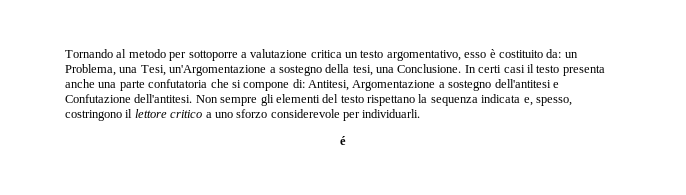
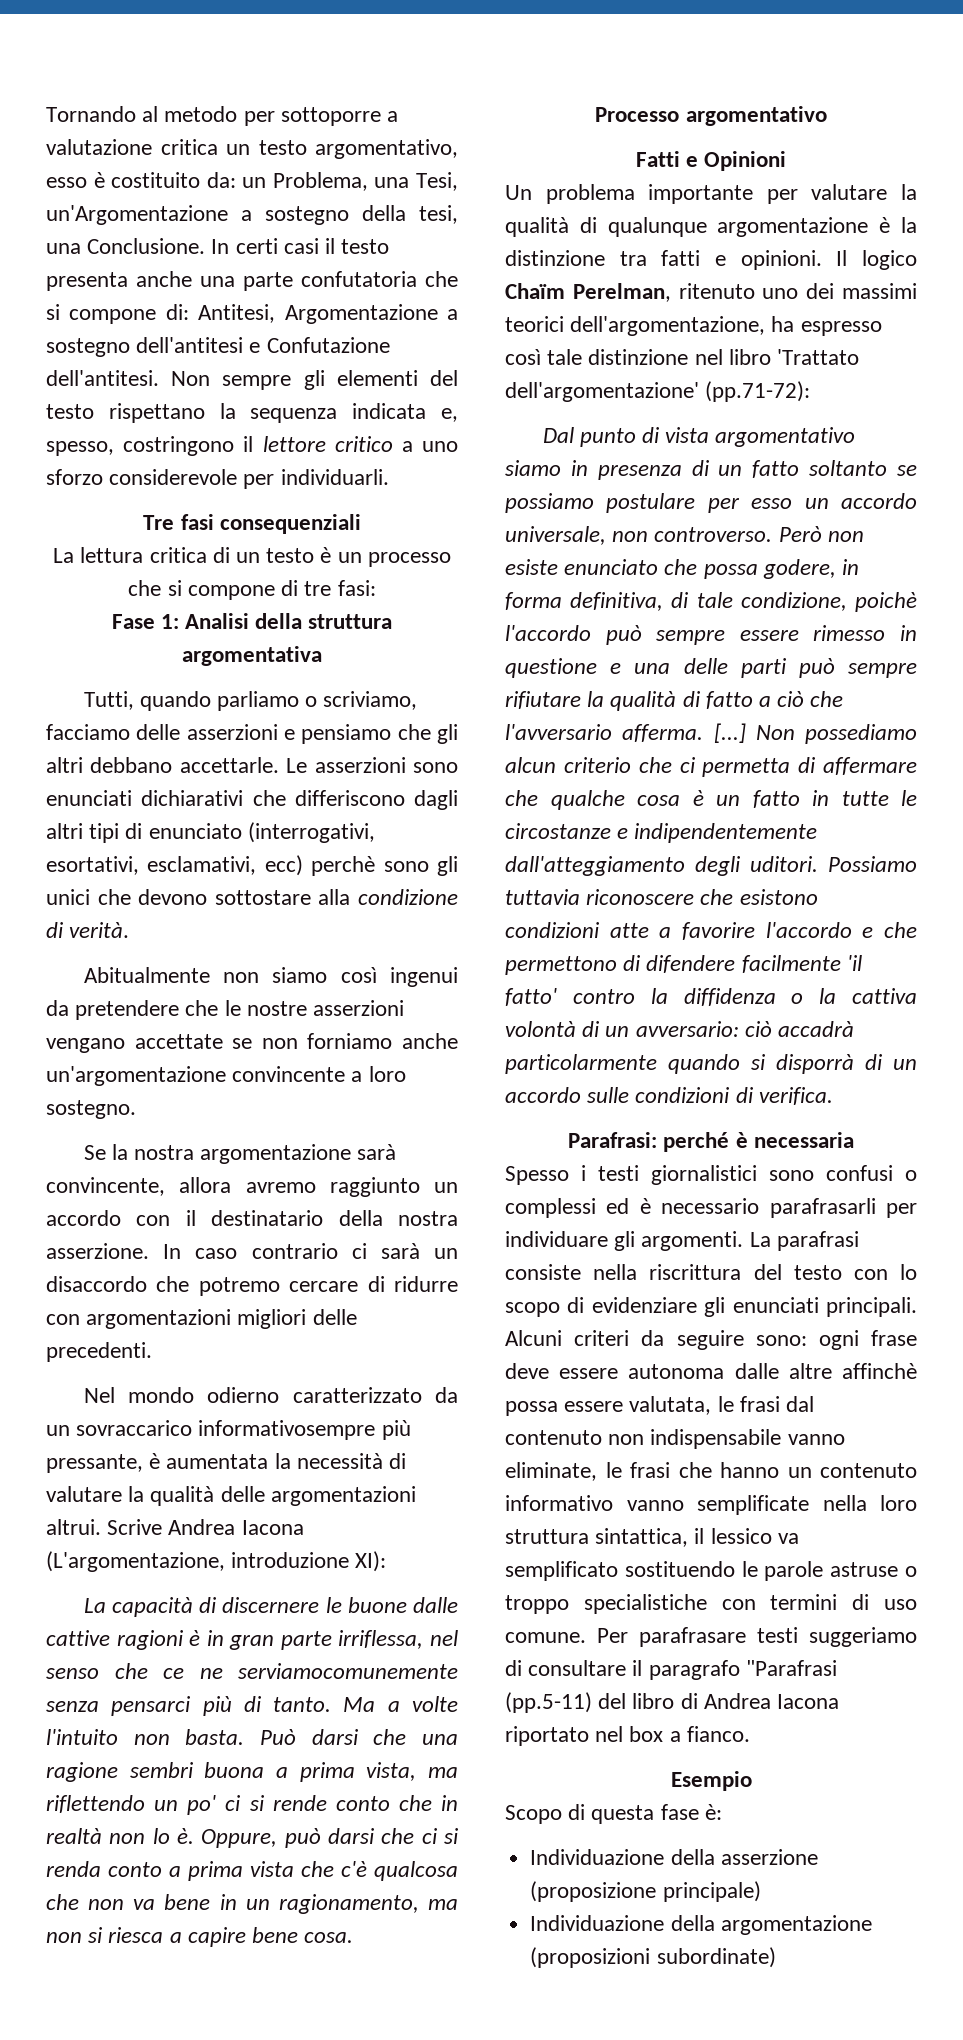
- é
+ Tre fasi consequenziali
+ La lettura critica di un testo è un processo che si compone di tre fasi:
+ Fase 1: Analisi della struttura argomentativa
+ Tutti, quando parliamo o scriviamo, facciamo delle asserzioni e pensiamo che gli altri debbano accettarle. Le asserzioni sono enunciati dichiarativi che differiscono dagli altri tipi di enunciato (interrogativi, esortativi, esclamativi, ecc) perchè sono gli unici che devono sottostare alla condizione di verità.
+ Abitualmente non siamo così ingenui da pretendere che le nostre asserzioni vengano accettate se non forniamo anche un'argomentazione convincente a loro sostegno.
+ Se la nostra argomentazione sarà convincente, allora avremo raggiunto un accordo con il destinatario della nostra asserzione. In caso contrario ci sarà un disaccordo che potremo cercare di ridurre con argomentazioni migliori delle precedenti.
+ Nel mondo odierno caratterizzato da un sovraccarico informativosempre più pressante, è aumentata la necessità di valutare la qualità delle argomentazioni altrui. Scrive Andrea Iacona (L'argomentazione, introduzione XI):
+ La capacità di discernere le buone dalle cattive ragioni è in gran parte irriflessa, nel senso che ce ne serviamocomunemente senza pensarci più di tanto. Ma a volte l'intuito non basta. Può darsi che una ragione sembri buona a prima vista, ma riflettendo un po' ci si rende conto che in realtà non lo è. Oppure, può darsi che ci si renda conto a prima vista che c'è qualcosa che non va bene in un ragionamento, ma non si riesca a capire bene cosa.
+ Processo argomentativo
+ Fatti e Opinioni
+ Un problema importante per valutare la qualità di qualunque argomentazione è la distinzione tra fatti e opinioni. Il logico Chaïm Perelman, ritenuto uno dei massimi teorici dell'argomentazione, ha espresso così tale distinzione nel libro 'Trattato dell'argomentazione' (pp.71-72):
+ Dal punto di vista argomentativo siamo in presenza di un fatto soltanto se possiamo postulare per esso un accordo universale, non controverso. Però non esiste enunciato che possa godere, in forma definitiva, di tale condizione, poichè l'accordo può sempre essere rimesso in questione e una delle parti può sempre rifiutare la qualità di fatto a ciò che l'avversario afferma. [...] Non possediamo alcun criterio che ci permetta di affermare che qualche cosa è un fatto in tutte le circostanze e indipendentemente dall'atteggiamento degli uditori. Possiamo tuttavia riconoscere che esistono condizioni atte a favorire l'accordo e che permettono di difendere facilmente 'il fatto' contro la diffidenza o la cattiva volontà di un avversario: ciò accadrà particolarmente quando si disporrà di un accordo sulle condizioni di verifica.
+ Parafrasi: perché è necessaria
+ Spesso i testi giornalistici sono confusi o complessi ed è necessario parafrasarli per individuare gli argomenti. La parafrasi consiste nella riscrittura del testo con lo scopo di evidenziare gli enunciati principali. Alcuni criteri da seguire sono: ogni frase deve essere autonoma dalle altre affinchè possa essere valutata, le frasi dal contenuto non indispensabile vanno eliminate, le frasi che hanno un contenuto informativo vanno semplificate nella loro struttura sintattica, il lessico va semplificato sostituendo le parole astruse o troppo specialistiche con termini di uso comune. Per parafrasare testi suggeriamo di consultare il paragrafo "Parafrasi (pp.5-11) del libro di Andrea Iacona riportato nel box a fianco.
+ Esempio
+ Scopo di questa fase è:
+ Individuazione della asserzione (proposizione principale)
+ Individuazione della argomentazione (proposizioni subordinate)

